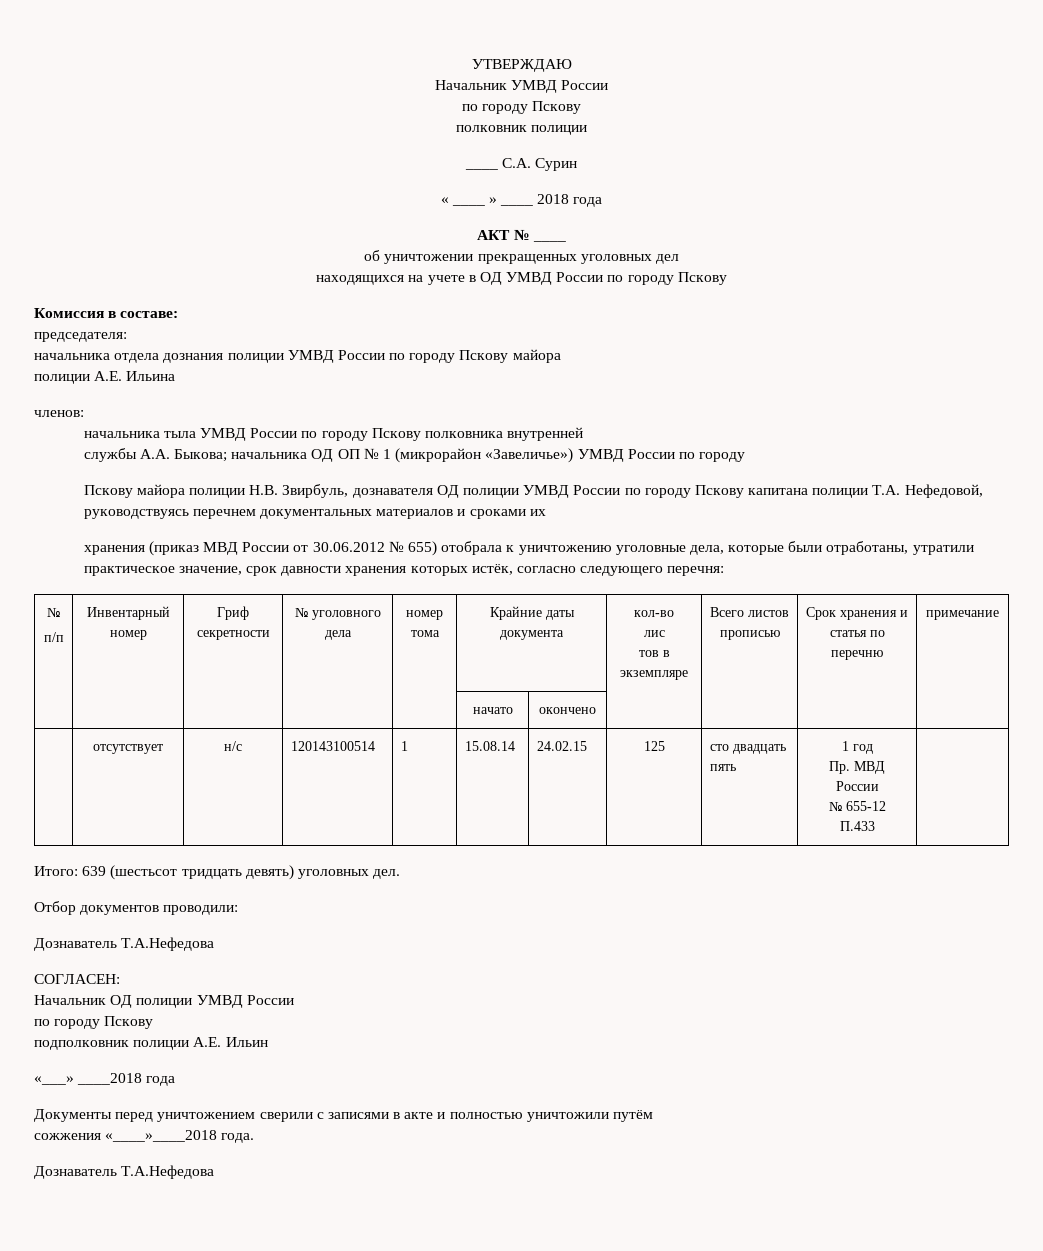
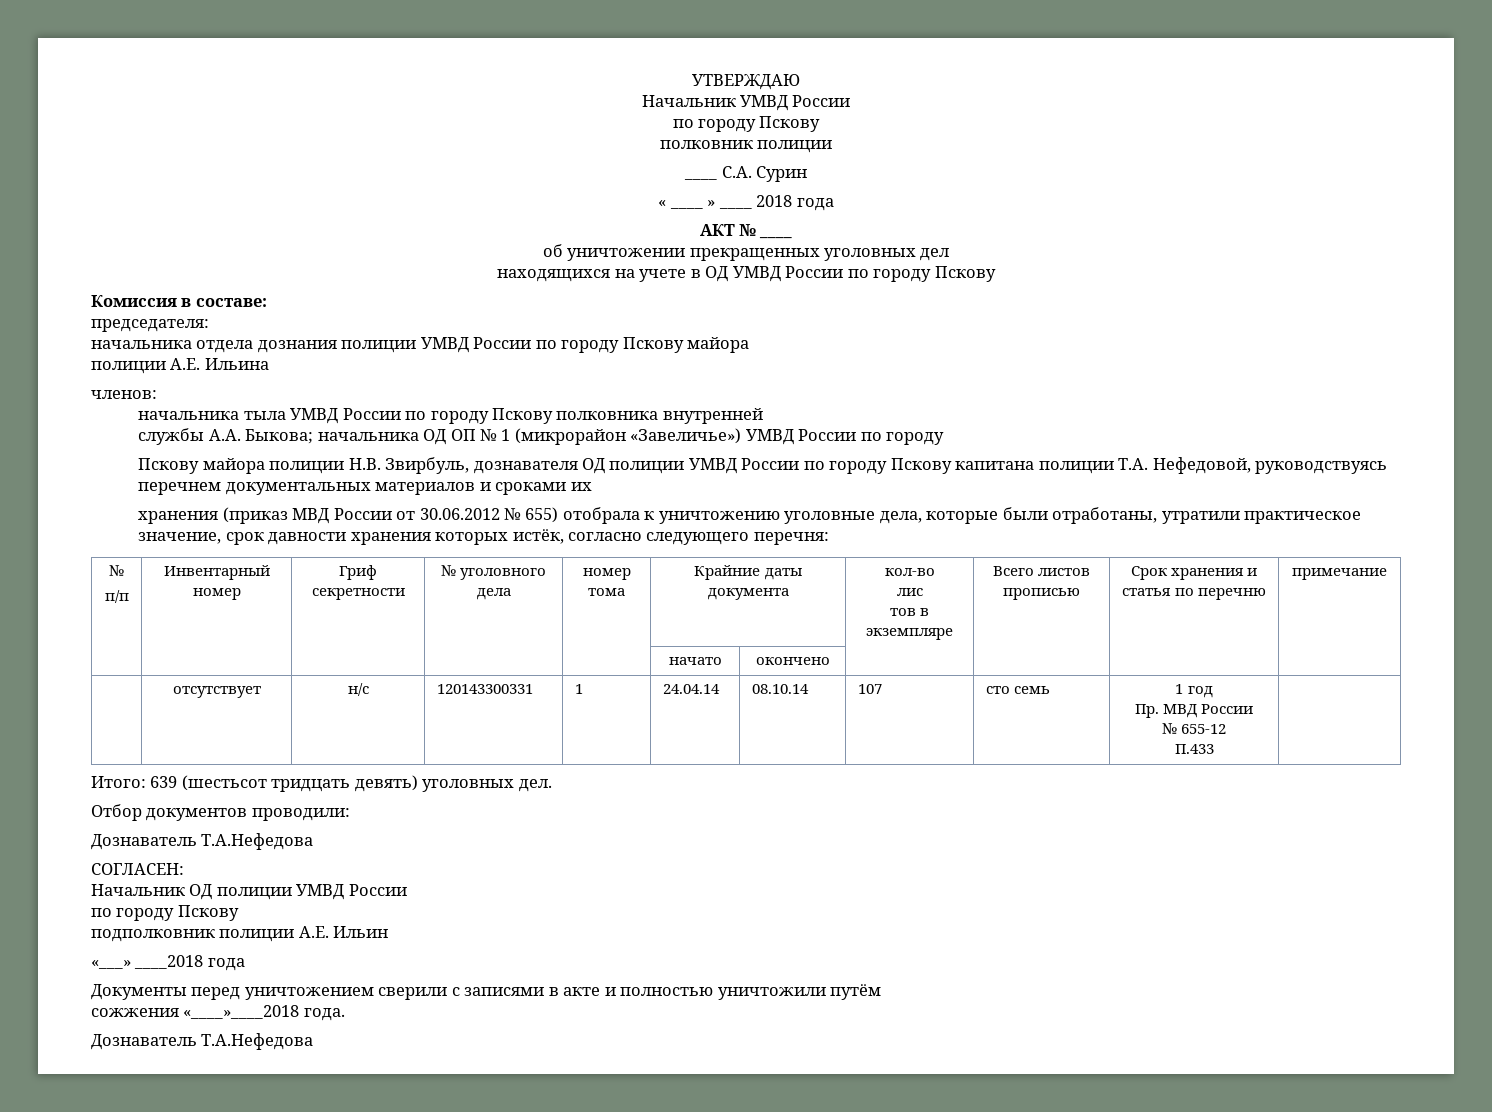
- | отсутствует | н/с | 120143100514 | 1 | 15.08.14 | 24.02.15 | 125 | сто двадцать пять | 1 год
+ | отсутствует | н/с | 120143300331 | 1 | 24.04.14 | 08.10.14 | 107 | сто семь | 1 год

